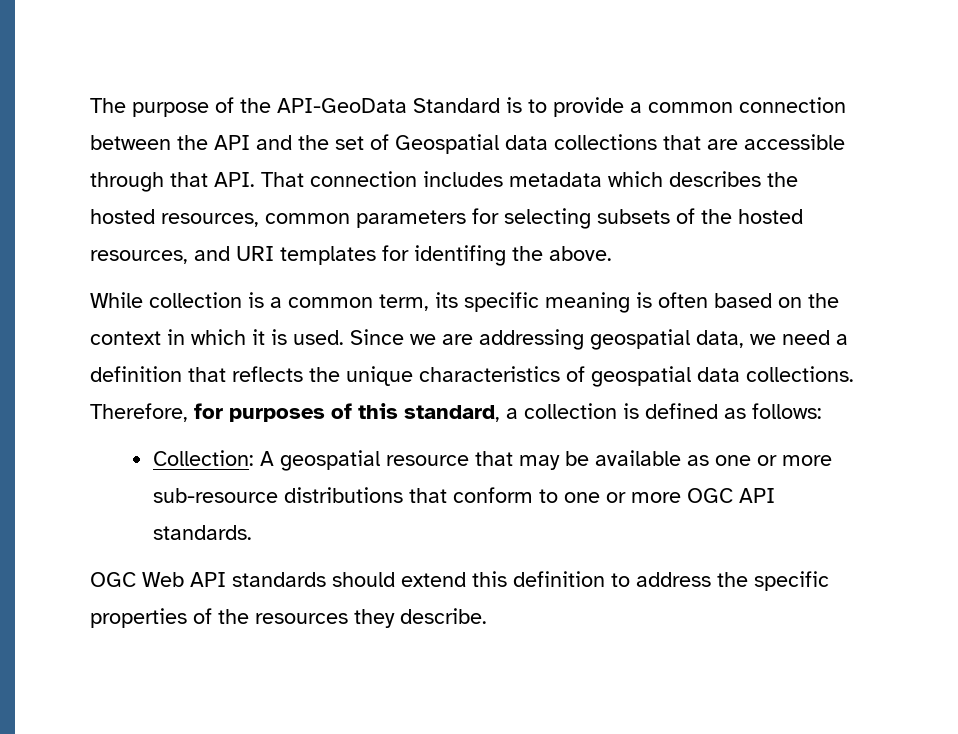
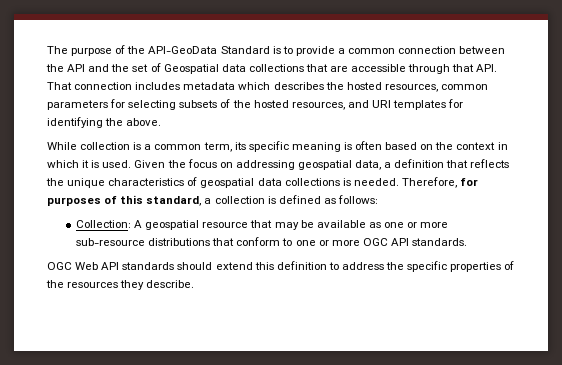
- The purpose of the API-GeoData Standard is to provide a common connection between the API and the set of Geospatial data collections that are accessible through that API. That connection includes metadata which describes the hosted resources, common parameters for selecting subsets of the hosted resources, and URI templates for identifing the above.
+ The purpose of the API-GeoData Standard is to provide a common connection between the API and the set of Geospatial data collections that are accessible through that API. That connection includes metadata which describes the hosted resources, common parameters for selecting subsets of the hosted resources, and URI templates for identifying the above.
- Since we are addressing geospatial data, we need a definition that reflects the unique characteristics of geospatial data collections.
+ Given the focus on addressing geospatial data, a definition that reflects the unique characteristics of geospatial data collections is needed.

